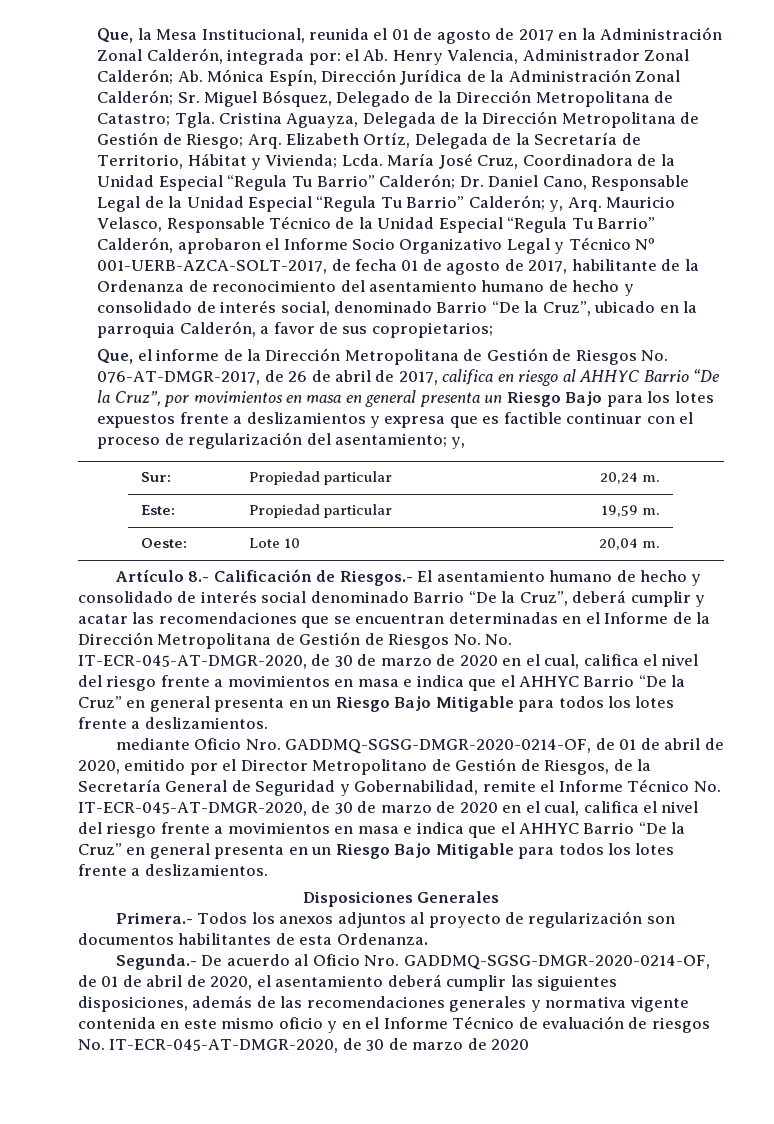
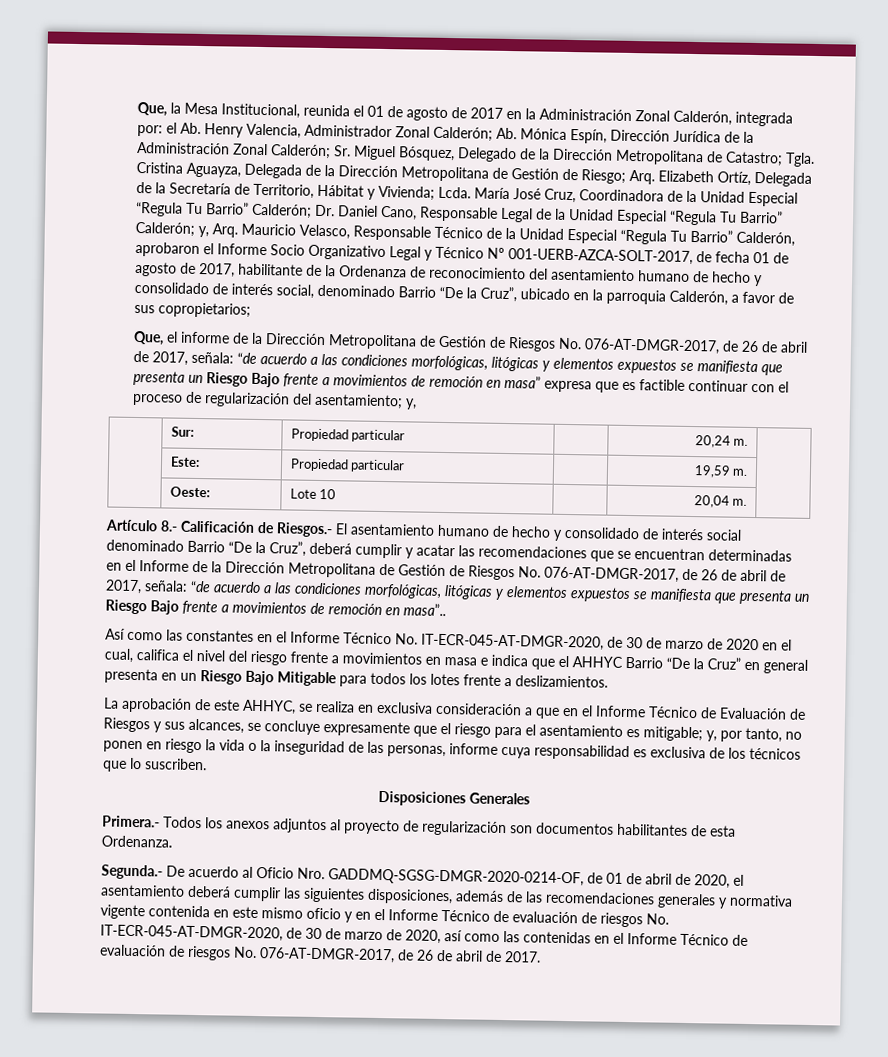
- Que, el informe de la Dirección Metropolitana de Gestión de Riesgos No. 076-AT-DMGR-2017, de 26 de abril de 2017, califica en riesgo al AHHYC Barrio “De la Cruz”, por movimientos en masa en general presenta un Riesgo Bajo para los lotes expuestos frente a deslizamientos y expresa que es factible continuar con el proceso de regularización del asentamiento; y,
+ Que, el informe de la Dirección Metropolitana de Gestión de Riesgos No. 076-AT-DMGR-2017, de 26 de abril de 2017, señala: “de acuerdo a las condiciones morfológicas, litógicas y elementos expuestos se manifiesta que presenta un Riesgo Bajo frente a movimientos de remoción en masa” expresa que es factible continuar con el proceso de regularización del asentamiento; y,
- Artículo 8.- Calificación de Riesgos.- El asentamiento humano de hecho y consolidado de interés social denominado Barrio “De la Cruz”, deberá cumplir y acatar las recomendaciones que se encuentran determinadas en el Informe de la Dirección Metropolitana de Gestión de Riesgos No. No. IT-ECR-045-AT-DMGR-2020, de 30 de marzo de 2020 en el cual, califica el nivel del riesgo frente a movimientos en masa e indica que el AHHYC Barrio “De la Cruz” en general presenta en un Riesgo Bajo Mitigable para todos los lotes frente a deslizamientos.
- mediante Oficio Nro. GADDMQ-SGSG-DMGR-2020-0214-OF, de 01 de abril de 2020, emitido por el Director Metropolitano de Gestión de Riesgos, de la Secretaría General de Seguridad y Gobernabilidad, remite el Informe Técnico No. IT-ECR-045-AT-DMGR-2020, de 30 de marzo de 2020 en el cual, califica el nivel del riesgo frente a movimientos en masa e indica que el AHHYC Barrio “De la Cruz” en general presenta en un Riesgo Bajo Mitigable para todos los lotes frente a deslizamientos.
+ Artículo 8.- Calificación de Riesgos.- El asentamiento humano de hecho y consolidado de interés social denominado Barrio “De la Cruz”, deberá cumplir y acatar las recomendaciones que se encuentran determinadas en el Informe de la Dirección Metropolitana de Gestión de Riesgos No. 076-AT-DMGR-2017, de 26 de abril de 2017, señala: “de acuerdo a las condiciones morfológicas, litógicas y elementos expuestos se manifiesta que presenta un Riesgo Bajo frente a movimientos de remoción en masa”..
+ Así como las constantes en el Informe Técnico No. IT-ECR-045-AT-DMGR-2020, de 30 de marzo de 2020 en el cual, califica el nivel del riesgo frente a movimientos en masa e indica que el AHHYC Barrio “De la Cruz” en general presenta en un Riesgo Bajo Mitigable para todos los lotes frente a deslizamientos.
+ La aprobación de este AHHYC, se realiza en exclusiva consideración a que en el Informe Técnico de Evaluación de Riesgos y sus alcances, se concluye expresamente que el riesgo para el asentamiento es mitigable; y, por tanto, no ponen en riesgo la vida o la inseguridad de las personas, informe cuya responsabilidad es exclusiva de los técnicos que lo suscriben.
- Segunda.- De acuerdo al Oficio Nro. GADDMQ-SGSG-DMGR-2020-0214-OF, de 01 de abril de 2020, el asentamiento deberá cumplir las siguientes disposiciones, además de las recomendaciones generales y normativa vigente contenida en este mismo oficio y en el Informe Técnico de evaluación de riesgos No. IT-ECR-045-AT-DMGR-2020, de 30 de marzo de 2020
+ Segunda.- De acuerdo al Oficio Nro. GADDMQ-SGSG-DMGR-2020-0214-OF, de 01 de abril de 2020, el asentamiento deberá cumplir las siguientes disposiciones, además de las recomendaciones generales y normativa vigente contenida en este mismo oficio y en el Informe Técnico de evaluación de riesgos No. IT-ECR-045-AT-DMGR-2020, de 30 de marzo de 2020, así como las contenidas en el Informe Técnico de evaluación de riesgos No. 076-AT-DMGR-2017, de 26 de abril de 2017.

